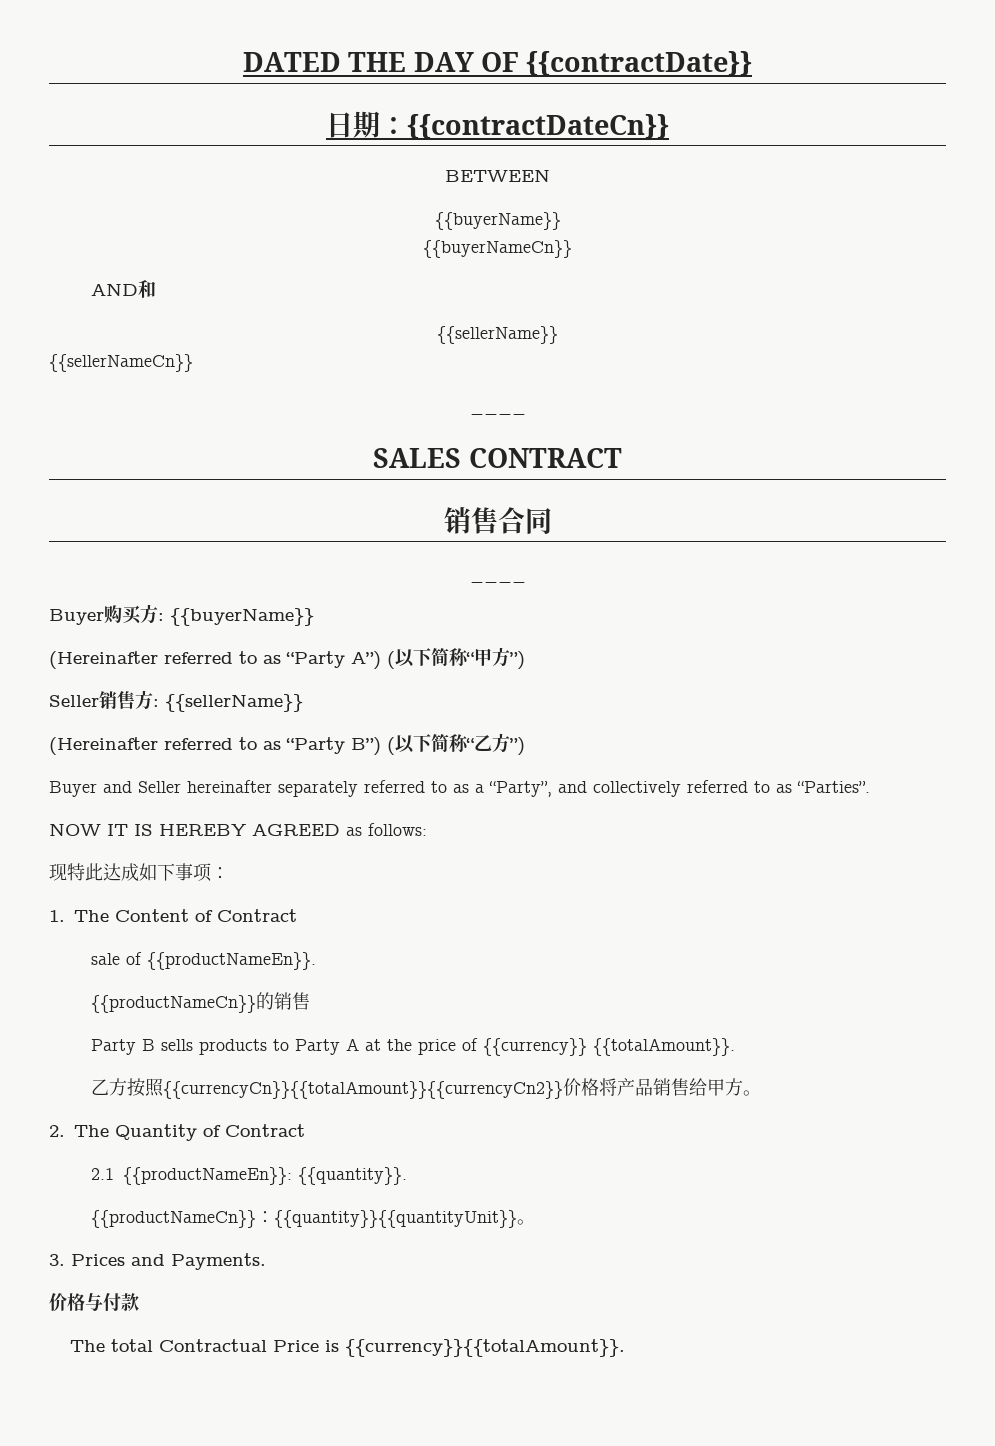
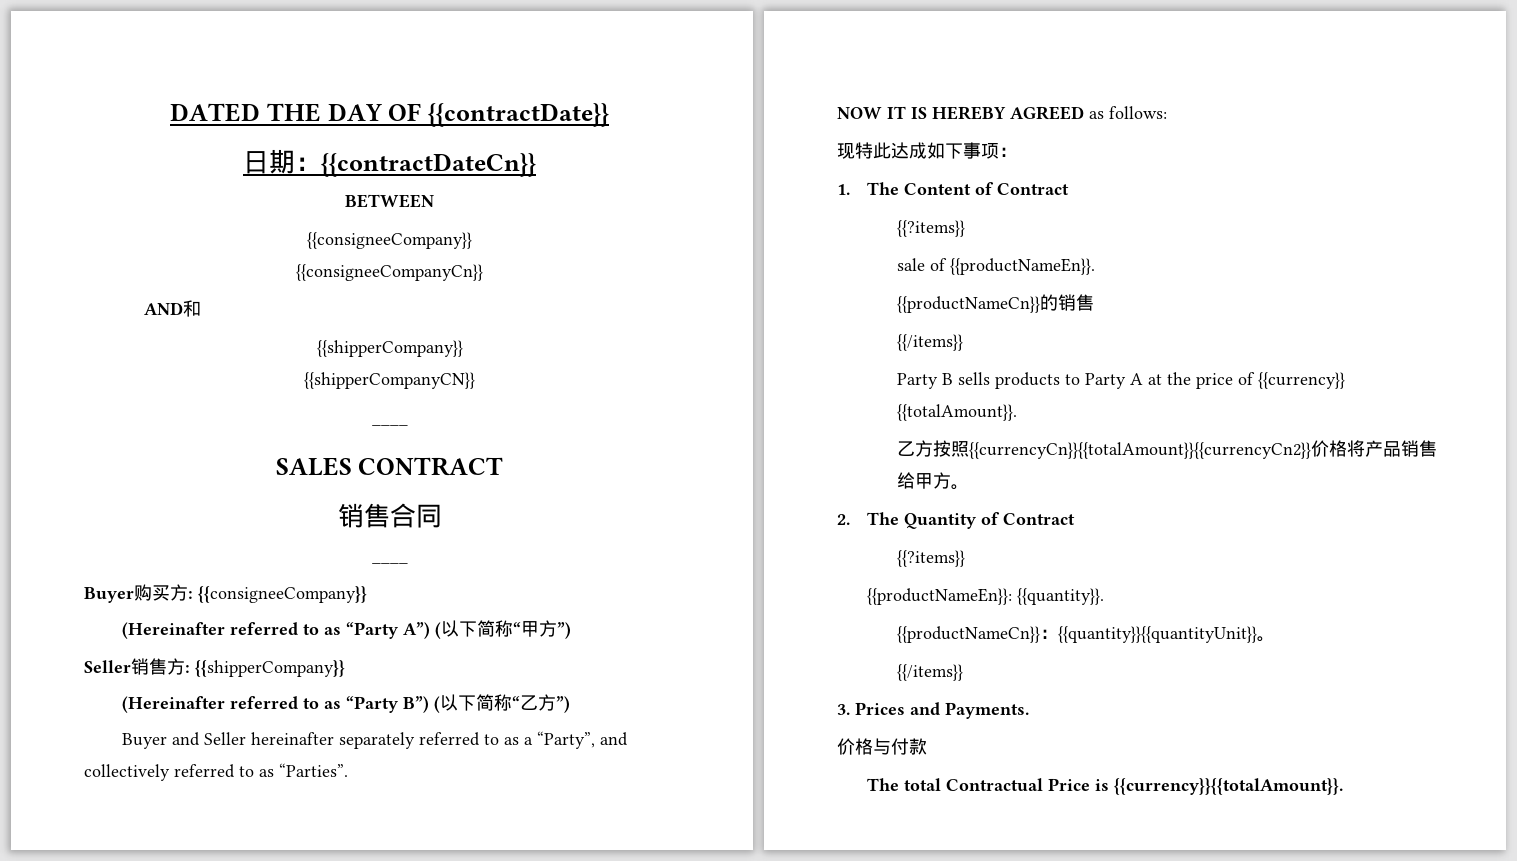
  BETWEEN
- {{buyerName}}
- {{buyerNameCn}}
+ {{consigneeCompany}}
+ {{consigneeCompanyCn}}
  AND和
- {{sellerName}}
- {{sellerNameCn}}
+ {{shipperCompany}}
+ {{shipperCompanyCN}}
- Buyer购买方: {{buyerName}}
+ Buyer购买方: {{consigneeCompany}}
- Seller销售方: {{sellerName}}
+ Seller销售方: {{shipperCompany}}
  1. The Content of Contract
+ {{?items}}
  {{productNameCn}}的销售
+ {{/items}}
  2. The Quantity of Contract
- 2.1 {{productNameEn}}: {{quantity}}.
+ {{?items}}
+ {{productNameEn}}: {{quantity}}.
  {{productNameCn}}：{{quantity}}{{quantityUnit}}。
+ {{/items}}

